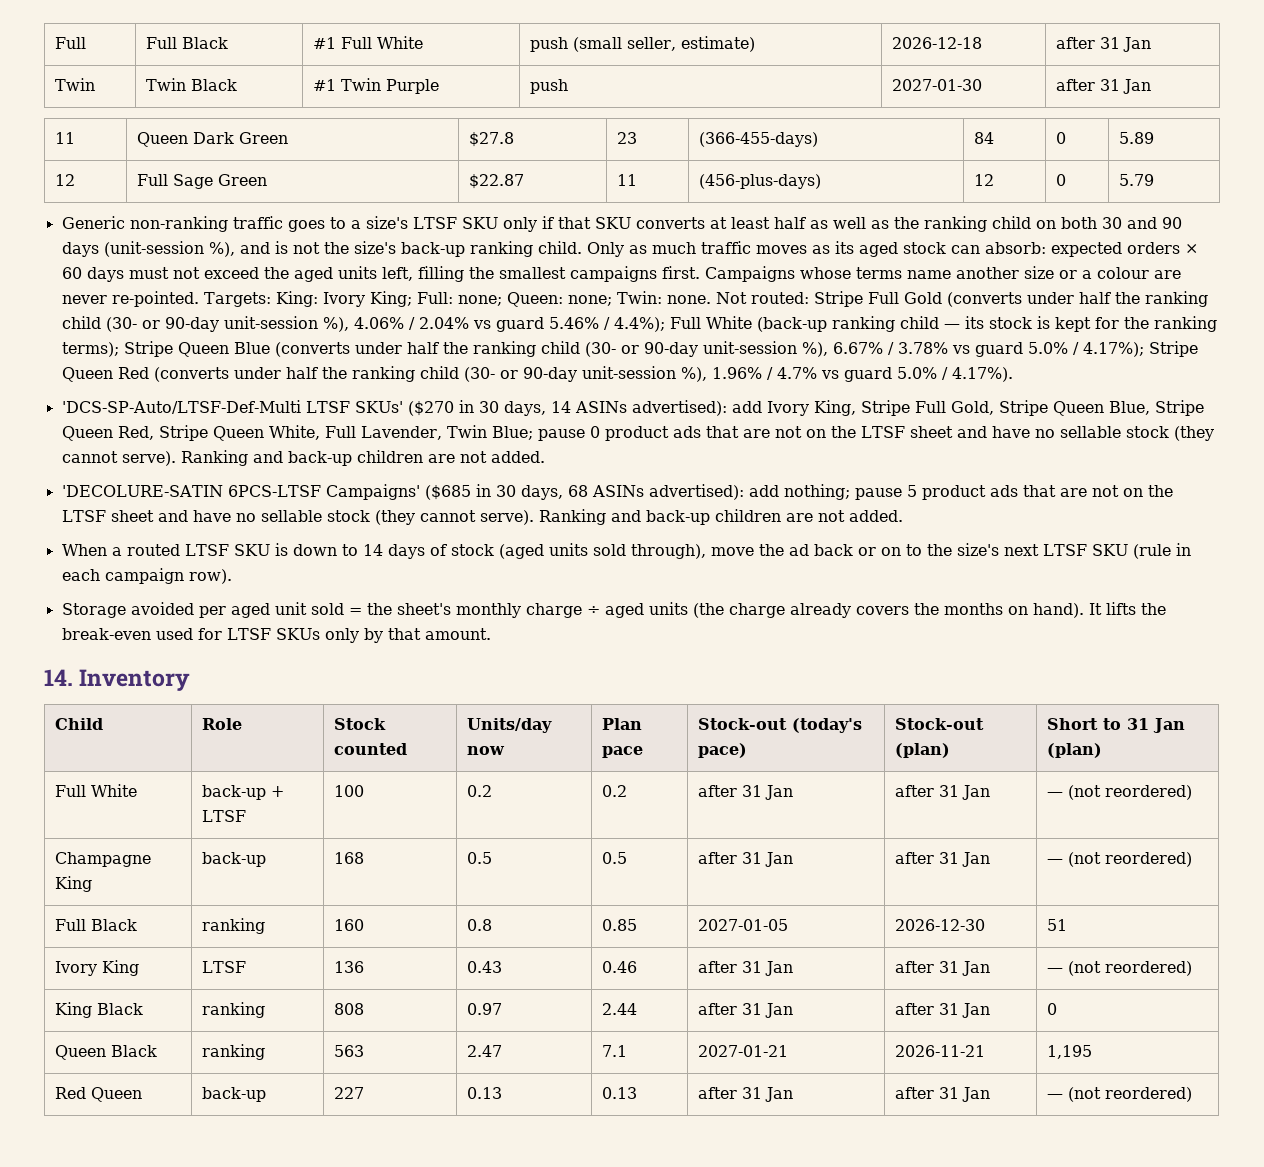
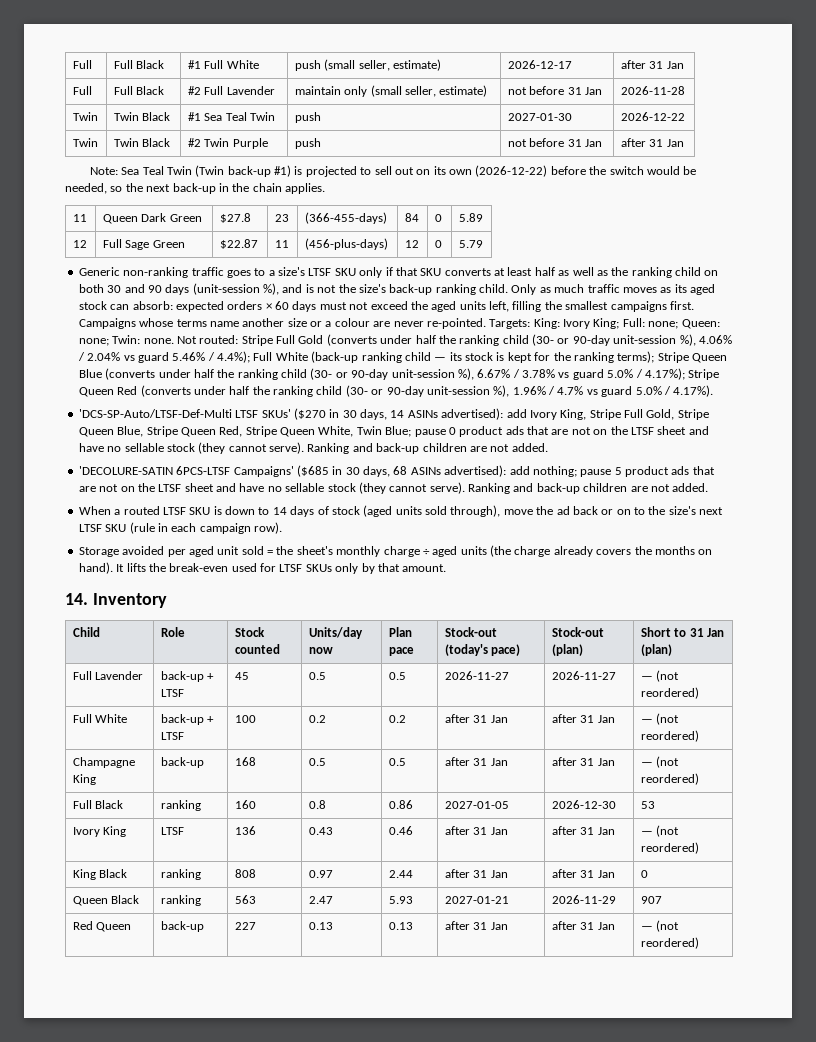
- Full | Full Black | #1 Full White | push (small seller, estimate) | 2026-12-18 | after 31 Jan
- Twin | Twin Black | #1 Twin Purple | push | 2027-01-30 | after 31 Jan
+ Full | Full Black | #1 Full White | push (small seller, estimate) | 2026-12-17 | after 31 Jan
+ Full | Full Black | #2 Full Lavender | maintain only (small seller, estimate) | not before 31 Jan | 2026-11-28
+ Twin | Twin Black | #1 Sea Teal Twin | push | 2027-01-30 | 2026-12-22
+ Twin | Twin Black | #2 Twin Purple | push | not before 31 Jan | after 31 Jan
+ Note: Sea Teal Twin (Twin back-up #1) is projected to sell out on its own (2026-12-22) before the switch would be needed, so the next back-up in the chain applies.
- 'DCS-SP-Auto/LTSF-Def-Multi LTSF SKUs' ($270 in 30 days, 14 ASINs advertised): add Ivory King, Stripe Full Gold, Stripe Queen Blue, Stripe Queen Red, Stripe Queen White, Full Lavender, Twin Blue; pause 0 product ads that are not on the LTSF sheet and have no sellable stock (they cannot serve).
+ 'DCS-SP-Auto/LTSF-Def-Multi LTSF SKUs' ($270 in 30 days, 14 ASINs advertised): add Ivory King, Stripe Full Gold, Stripe Queen Blue, Stripe Queen Red, Stripe Queen White, Twin Blue; pause 0 product ads that are not on the LTSF sheet and have no sellable stock (they cannot serve).
+ Full Lavender | back-up + LTSF | 45 | 0.5 | 0.5 | 2026-11-27 | 2026-11-27 | — (not reordered)
- Full Black | ranking | 160 | 0.8 | 0.85 | 2027-01-05 | 2026-12-30 | 51
+ Full Black | ranking | 160 | 0.8 | 0.86 | 2027-01-05 | 2026-12-30 | 53
- Queen Black | ranking | 563 | 2.47 | 7.1 | 2027-01-21 | 2026-11-21 | 1,195
+ Queen Black | ranking | 563 | 2.47 | 5.93 | 2027-01-21 | 2026-11-29 | 907

